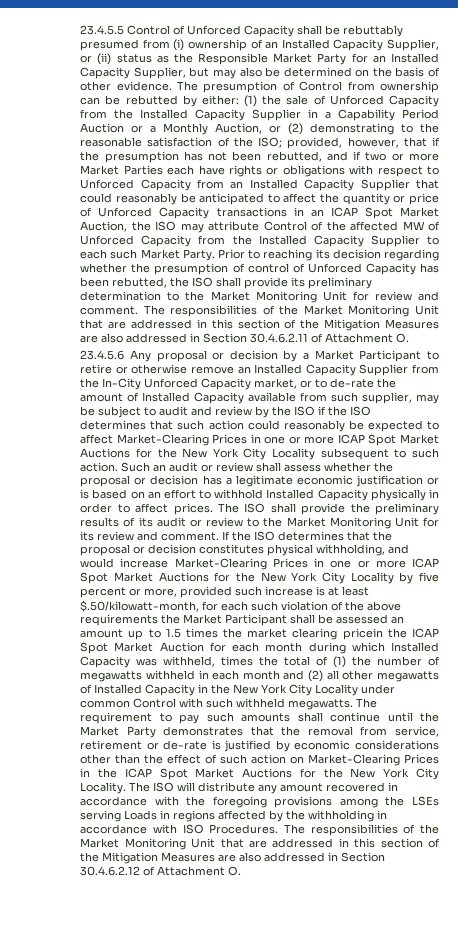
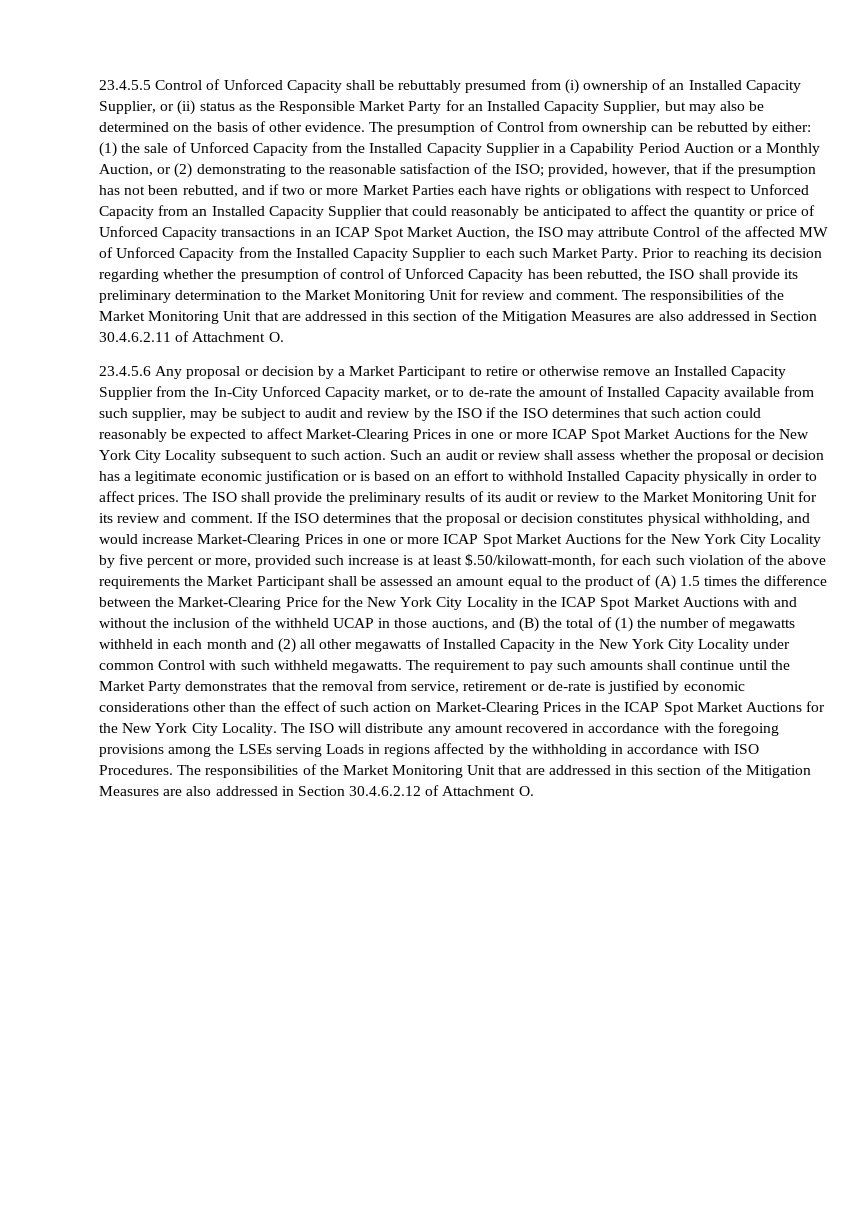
- If the ISO determines that the proposal or decision constitutes physical withholding, and would increase Market-Clearing Prices in one or more ICAP Spot Market Auctions for the New York City Locality by five percent or more, provided such increase is at least $.50/kilowatt-month, for each such violation of the above requirements the Market Participant shall be assessed an amount up to 1.5 times the market clearing pricein the ICAP Spot Market Auction for each month during which Installed Capacity was withheld, times the total of (1) the number of megawatts withheld in each month and (2) all other megawatts of Installed Capacity in the New York City Locality under common Control with such withheld megawatts.
+ If the ISO determines that the proposal or decision constitutes physical withholding, and would increase Market-Clearing Prices in one or more ICAP Spot Market Auctions for the New York City Locality by five percent or more, provided such increase is at least $.50/kilowatt-month, for each such violation of the above requirements the Market Participant shall be assessed an amount equal to the product of (A) 1.5 times the difference between the Market-Clearing Price for the New York City Locality in the ICAP Spot Market Auctions with and without the inclusion of the withheld UCAP in those auctions, and (B) the total of (1) the number of megawatts withheld in each month and (2) all other megawatts of Installed Capacity in the New York City Locality under common Control with such withheld megawatts.

